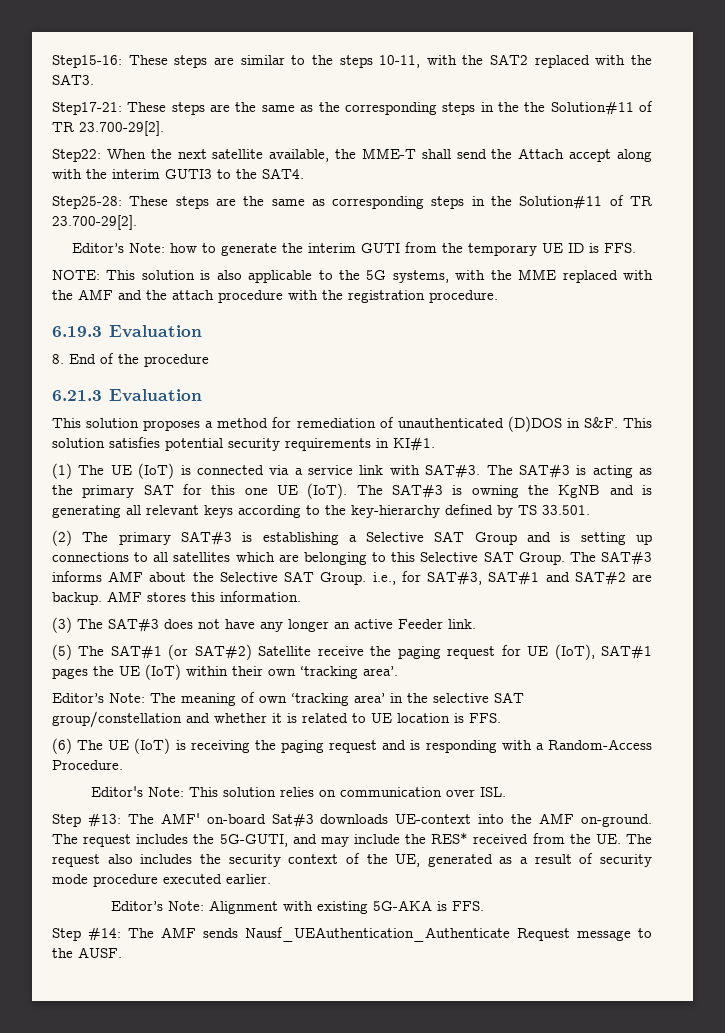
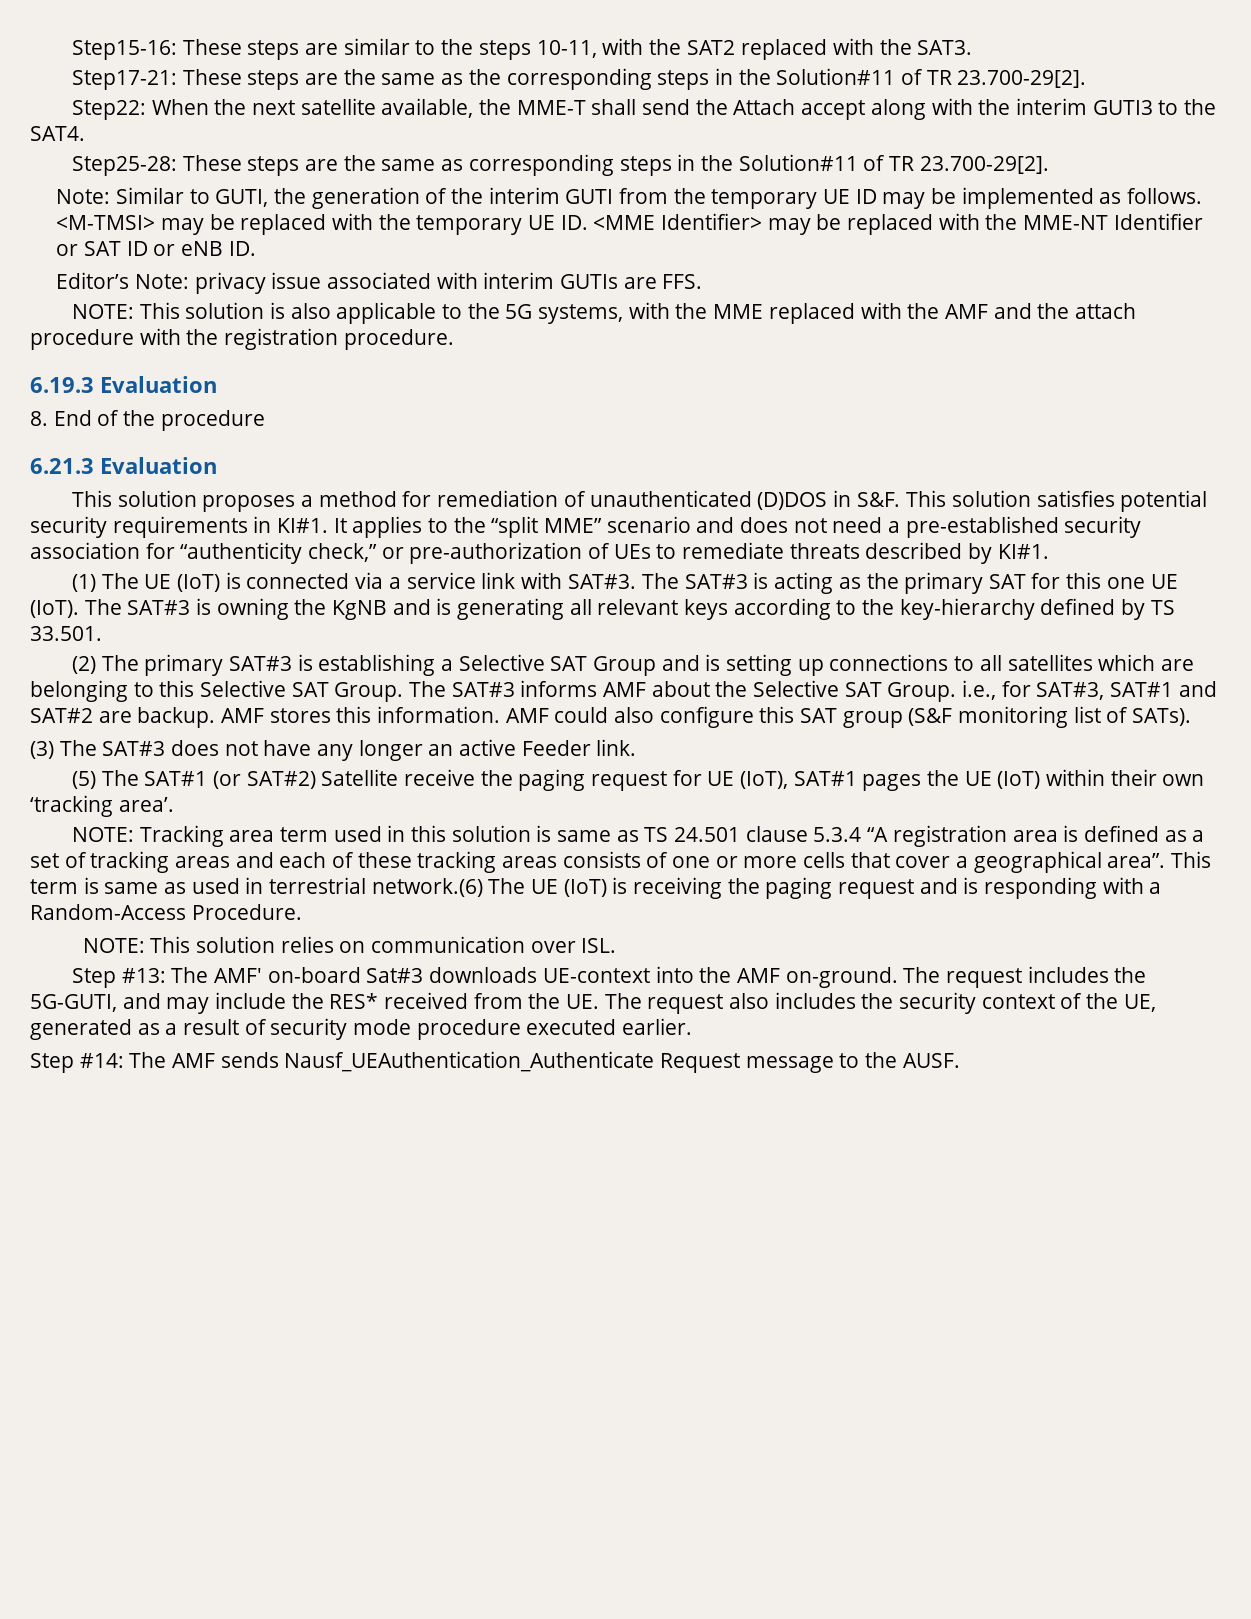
- Step17-21: These steps are the same as the corresponding steps in the the Solution#11 of TR 23.700-29[2].
+ Step17-21: These steps are the same as the corresponding steps in the Solution#11 of TR 23.700-29[2].
- Editor’s Note: how to generate the interim GUTI from the temporary UE ID is FFS.
+ Note: Similar to GUTI, the generation of the interim GUTI from the temporary UE ID may be implemented as follows. <M-TMSI> may be replaced with the temporary UE ID. <MME Identifier> may be replaced with the MME-NT Identifier or SAT ID or eNB ID.
+ Editor’s Note: privacy issue associated with interim GUTIs are FFS.
+ It applies to the “split MME” scenario and does not need a pre-established security association for “authenticity check,” or pre-authorization of UEs to remediate threats described by KI#1.
+ AMF could also configure this SAT group (S&F monitoring list of SATs).
- Editor’s Note: The meaning of own ‘tracking area’ in the selective SAT group/constellation and whether it is related to UE location is FFS.
- (6) The UE (IoT) is receiving the paging request and is responding with a Random-Access Procedure.
+ NOTE: Tracking area term used in this solution is same as TS 24.501 clause 5.3.4 “A registration area is defined as a set of tracking areas and each of these tracking areas consists of one or more cells that cover a geographical area”. This term is same as used in terrestrial network.(6) The UE (IoT) is receiving the paging request and is responding with a Random-Access Procedure.
- Editor's Note: This solution relies on communication over ISL.
+ NOTE: This solution relies on communication over ISL.
- Editor’s Note: Alignment with existing 5G-AKA is FFS.

